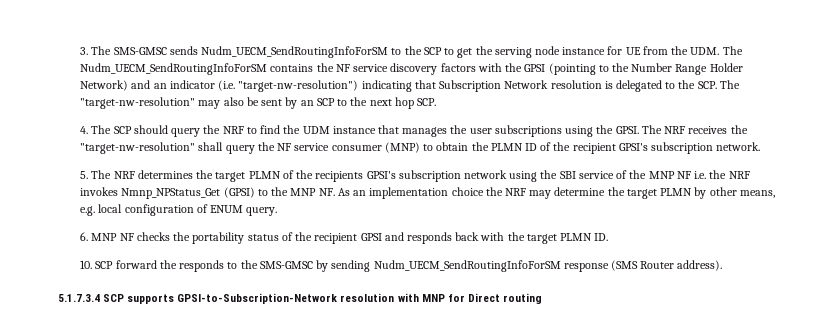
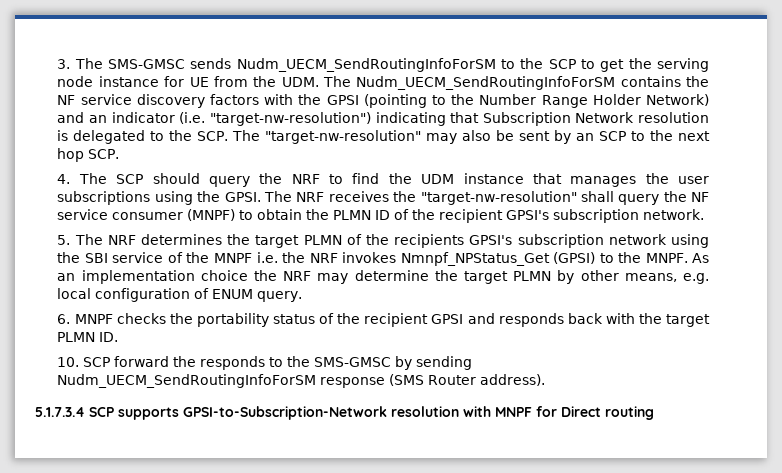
- The NRF receives the "target-nw-resolution" shall query the NF service consumer (MNP) to obtain the PLMN ID of the recipient GPSI's subscription network.
+ The NRF receives the "target-nw-resolution" shall query the NF service consumer (MNPF) to obtain the PLMN ID of the recipient GPSI's subscription network.
- 5. The NRF determines the target PLMN of the recipients GPSI's subscription network using the SBI service of the MNP NF i.e. the NRF invokes Nmnp_NPStatus_Get (GPSI) to the MNP NF. As an implementation choice the NRF may determine the target PLMN by other means, e.g. local configuration of ENUM query.
+ 5. The NRF determines the target PLMN of the recipients GPSI's subscription network using the SBI service of the MNPF i.e. the NRF invokes Nmnpf_NPStatus_Get (GPSI) to the MNPF. As an implementation choice the NRF may determine the target PLMN by other means, e.g. local configuration of ENUM query.
- 6. MNP NF checks the portability status of the recipient GPSI and responds back with the target PLMN ID.
+ 6. MNPF checks the portability status of the recipient GPSI and responds back with the target PLMN ID.
- 5.1.7.3.4 SCP supports GPSI-to-Subscription-Network resolution with MNP for Direct routing
+ 5.1.7.3.4 SCP supports GPSI-to-Subscription-Network resolution with MNPF for Direct routing

